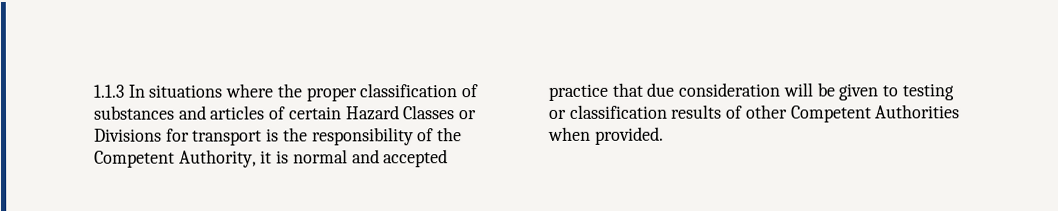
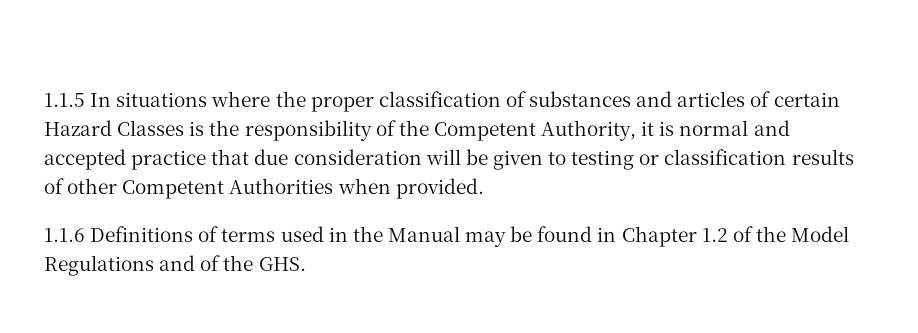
- 1.1.3 In situations where the proper classification of substances and articles of certain Hazard Classes or Divisions for transport is the responsibility of the Competent Authority, it is normal and accepted practice that due consideration will be given to testing or classification results of other Competent Authorities when provided.
+ 1.1.5 In situations where the proper classification of substances and articles of certain Hazard Classes is the responsibility of the Competent Authority, it is normal and accepted practice that due consideration will be given to testing or classification results of other Competent Authorities when provided.
+ 1.1.6 Definitions of terms used in the Manual may be found in Chapter 1.2 of the Model Regulations and of the GHS.

